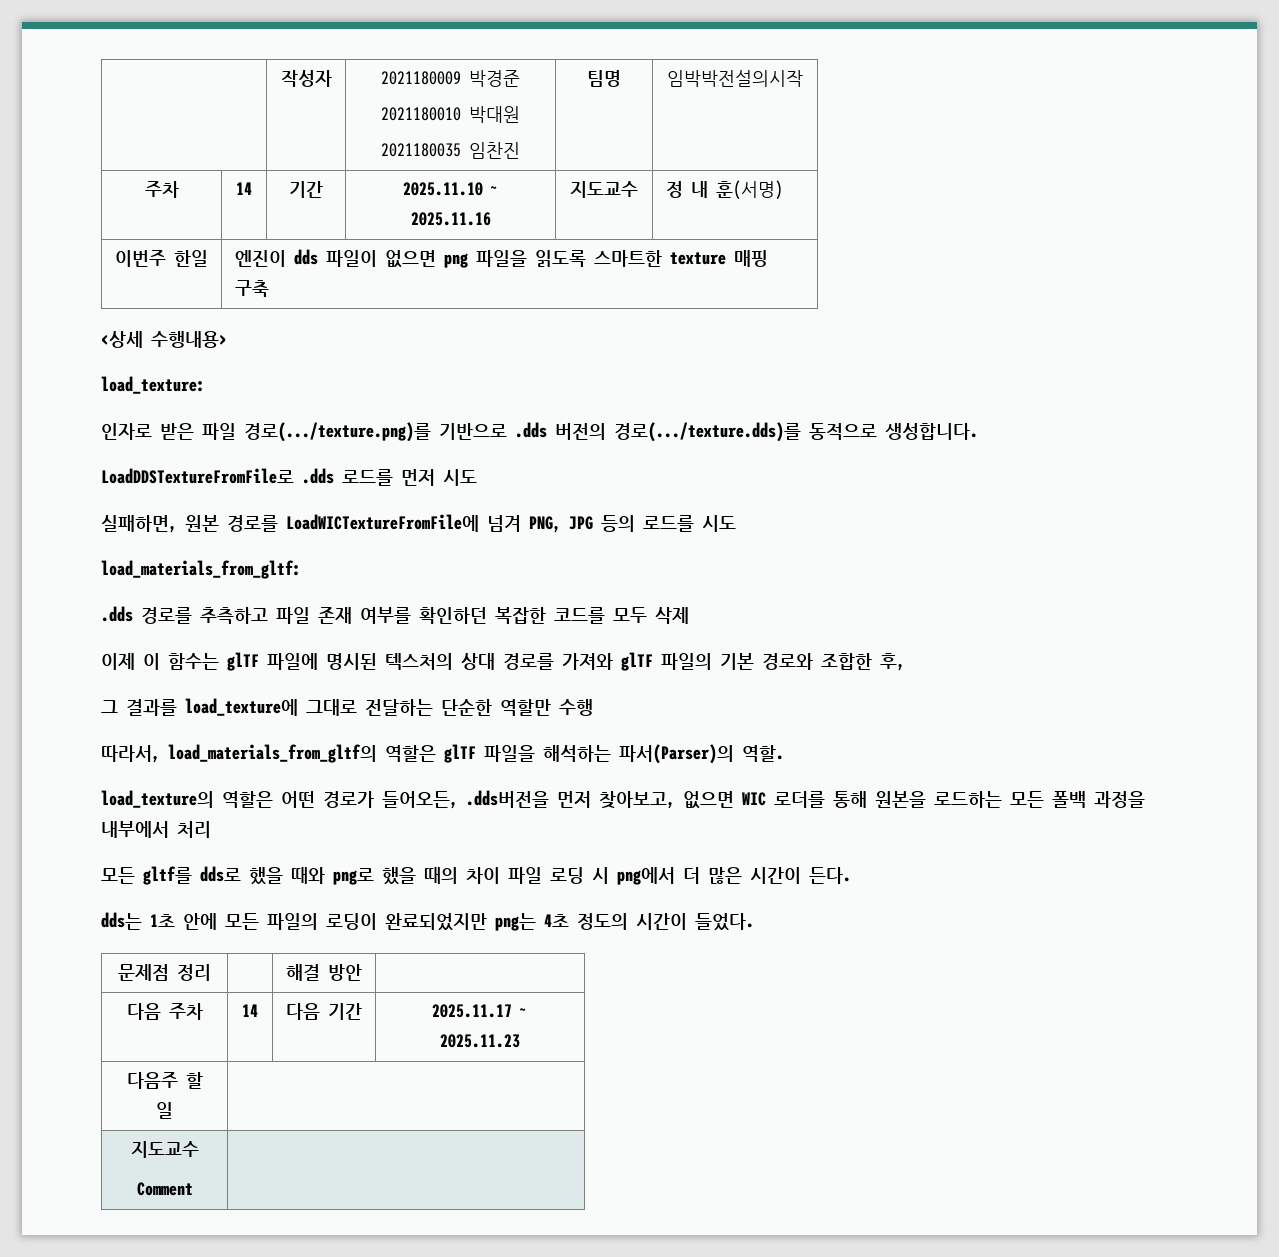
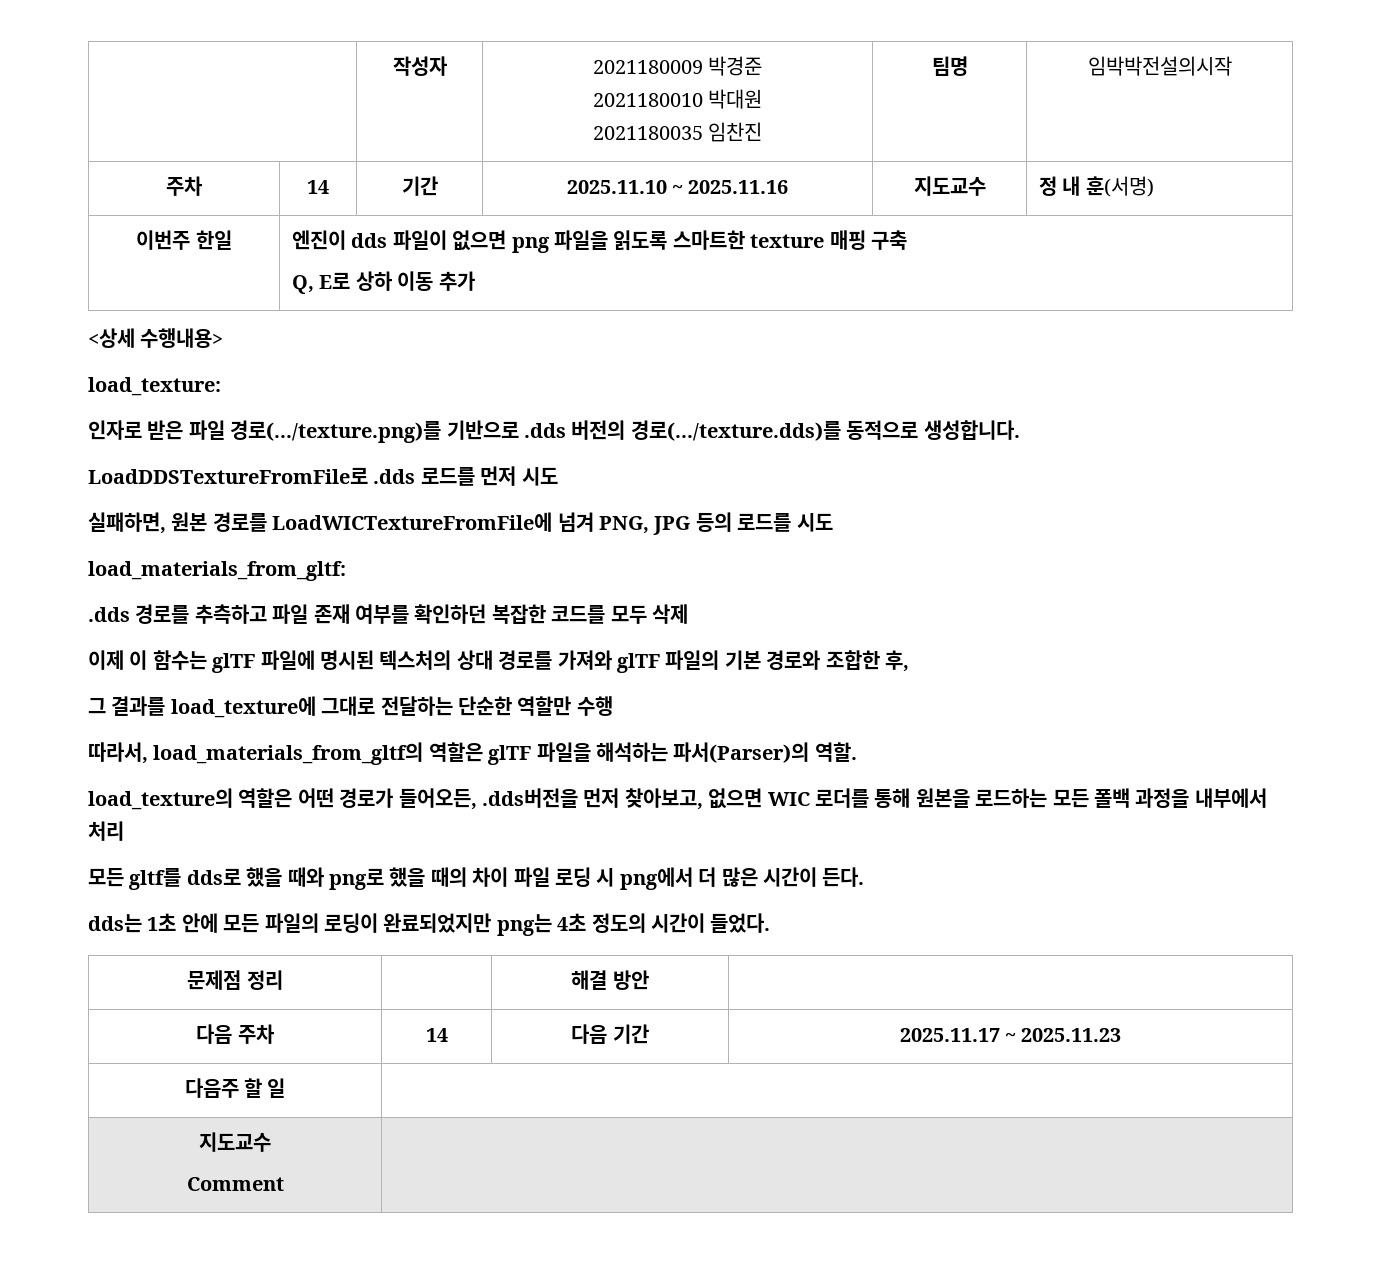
  이번주 한일 | 엔진이 dds 파일이 없으면 png 파일을 읽도록 스마트한 texture 매핑 구축
+ Q, E로 상하 이동 추가

